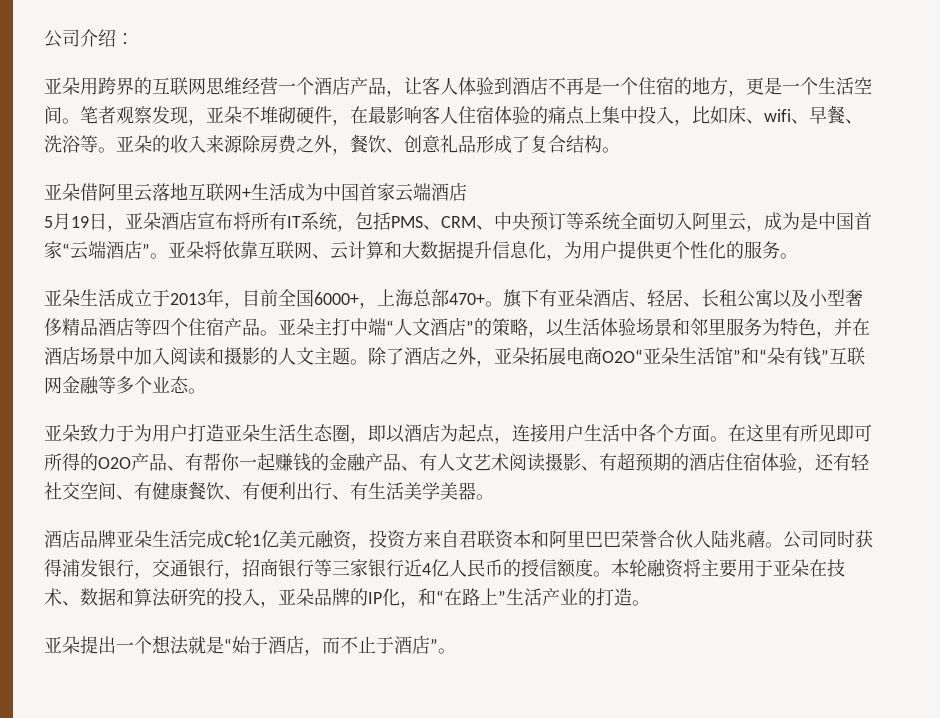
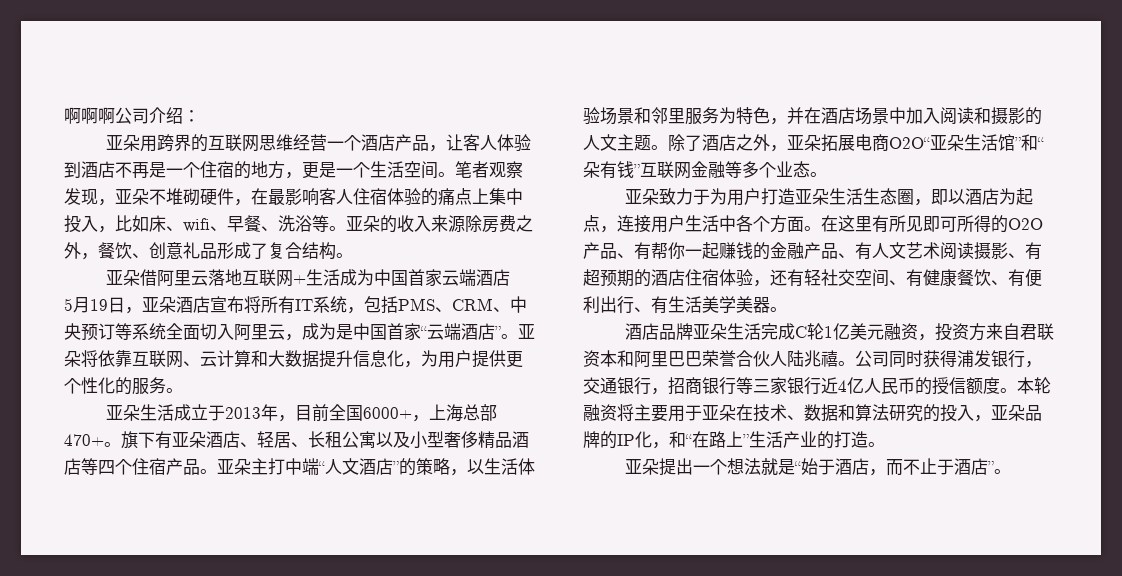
- 公司介绍：
+ 啊啊啊公司介绍：

